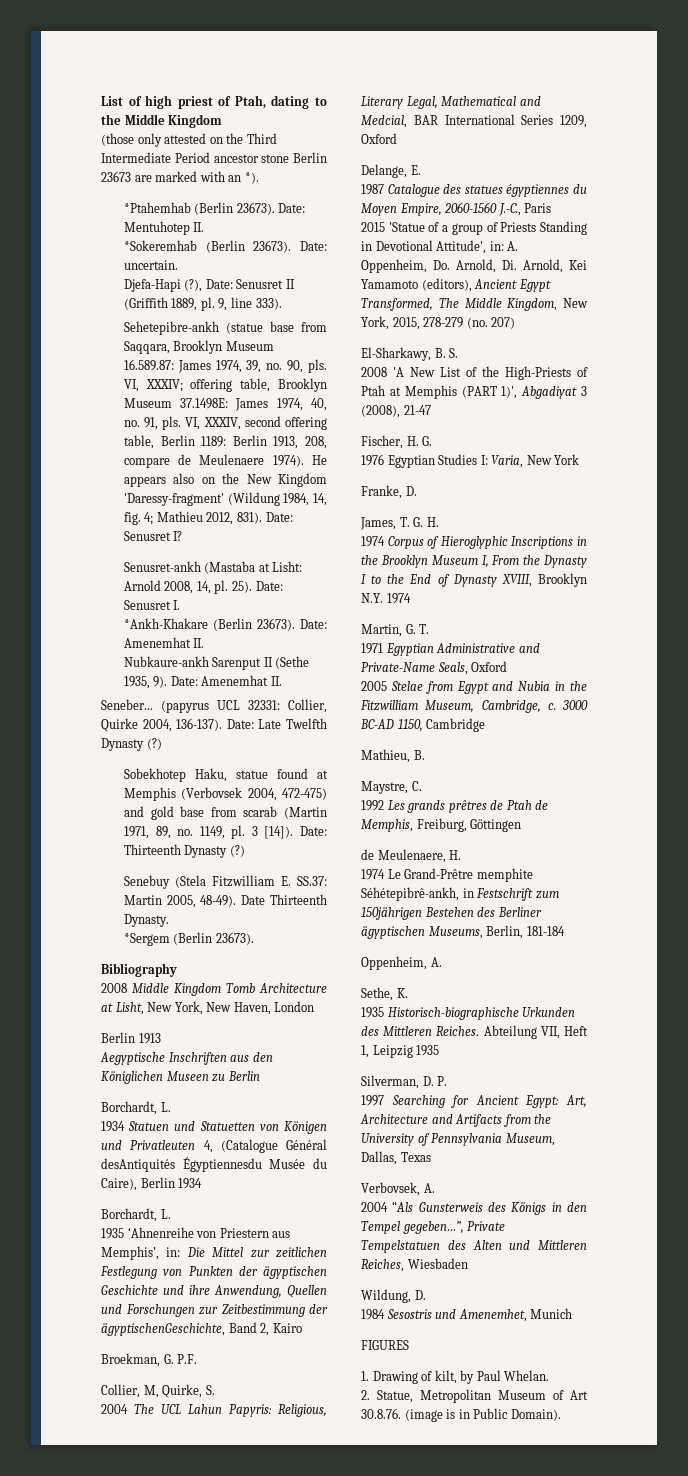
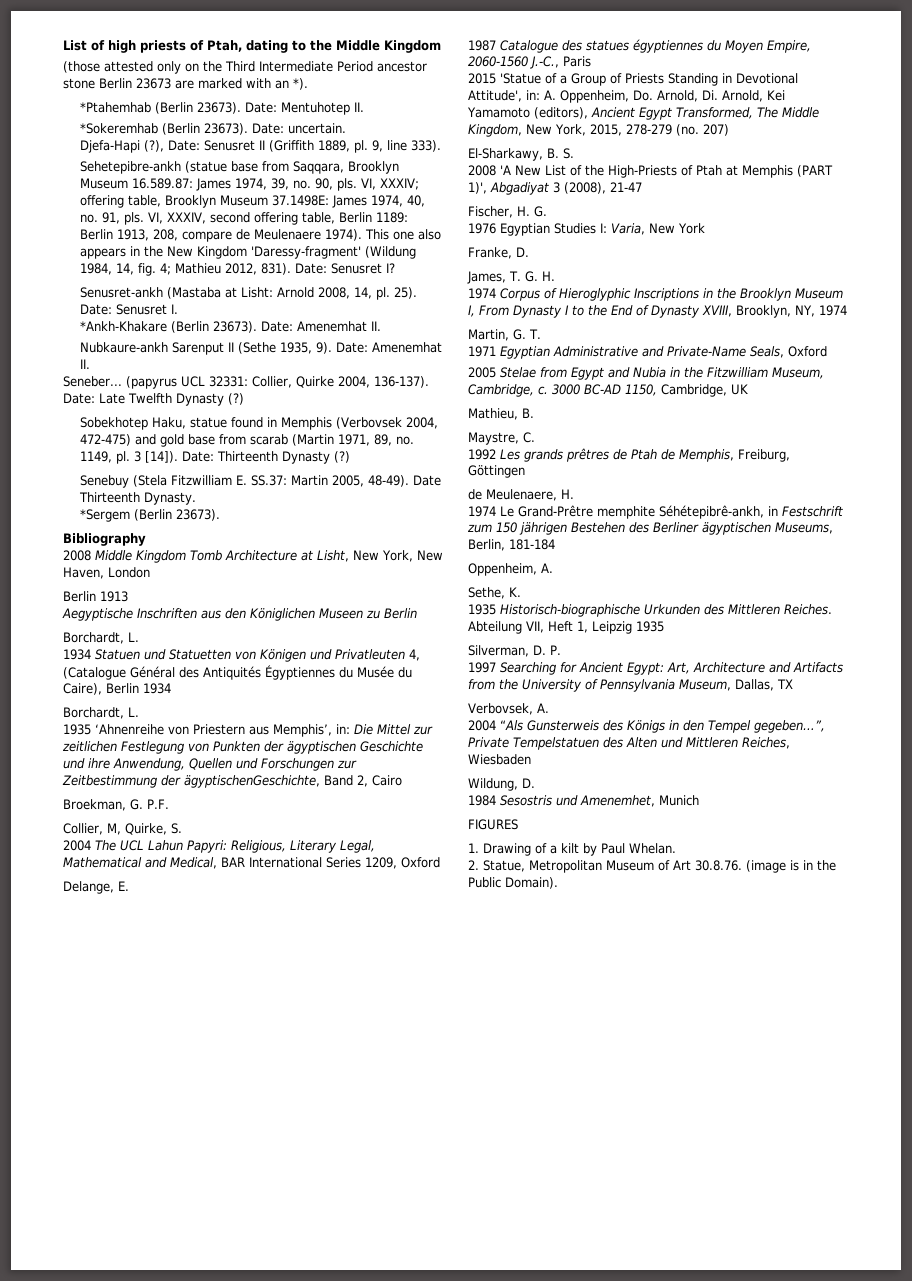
- List of high priest of Ptah, dating to the Middle Kingdom
+ List of high priests of Ptah, dating to the Middle Kingdom
- (those only attested on the Third Intermediate Period ancestor stone Berlin 23673 are marked with an *).
+ (those attested only on the Third Intermediate Period ancestor stone Berlin 23673 are marked with an *).
- He appears also on the New Kingdom 'Daressy-fragment' (Wildung 1984, 14, fig. 4; Mathieu 2012, 831).
+ This one also appears in the New Kingdom 'Daressy-fragment' (Wildung 1984, 14, fig. 4; Mathieu 2012, 831).
- Sobekhotep Haku, statue found at Memphis (Verbovsek 2004, 472-475) and gold base from scarab (Martin 1971, 89, no. 1149, pl.
+ Sobekhotep Haku, statue found in Memphis (Verbovsek 2004, 472-475) and gold base from scarab (Martin 1971, 89, no. 1149, pl.
- 1934 Statuen und Statuetten von Königen und Privatleuten 4, (Catalogue Général desAntiquités Égyptiennesdu Musée du Caire), Berlin 1934
+ 1934 Statuen und Statuetten von Königen und Privatleuten 4, (Catalogue Général des Antiquités Égyptiennes du Musée du Caire), Berlin 1934
- 1935 ‘Ahnenreihe von Priestern aus Memphis’, in: Die Mittel zur zeitlichen Festlegung von Punkten der ägyptischen Geschichte und ihre Anwendung, Quellen und Forschungen zur Zeitbestimmung der ägyptischenGeschichte, Band 2, Kairo
+ 1935 ‘Ahnenreihe von Priestern aus Memphis’, in: Die Mittel zur zeitlichen Festlegung von Punkten der ägyptischen Geschichte und ihre Anwendung, Quellen und Forschungen zur Zeitbestimmung der ägyptischenGeschichte, Band 2, Cairo
- 2004 The UCL Lahun Papyris: Religious, Literary Legal, Mathematical and Medcial, BAR International Series 1209, Oxford
+ 2004 The UCL Lahun Papyri: Religious, Literary Legal, Mathematical and Medical, BAR International Series 1209, Oxford
- 2015 'Statue of a group of Priests Standing in Devotional Attitude', in: A. Oppenheim, Do. Arnold, Di. Arnold, Kei Yamamoto (editors), Ancient Egypt Transformed, The Middle Kingdom, New York, 2015, 278-279 (no. 207)
+ 2015 'Statue of a Group of Priests Standing in Devotional Attitude', in: A. Oppenheim, Do. Arnold, Di. Arnold, Kei Yamamoto (editors), Ancient Egypt Transformed, The Middle Kingdom, New York, 2015, 278-279 (no. 207)
- 1974 Corpus of Hieroglyphic Inscriptions in the Brooklyn Museum I, From the Dynasty I to the End of Dynasty XVIII, Brooklyn N.Y. 1974
+ 1974 Corpus of Hieroglyphic Inscriptions in the Brooklyn Museum I, From Dynasty I to the End of Dynasty XVIII, Brooklyn, NY, 1974
- 3000 BC-AD 1150, Cambridge
+ 3000 BC-AD 1150, Cambridge, UK
- 1974 Le Grand-Prêtre memphite Séhétepibrê-ankh, in Festschrift zum 150jährigen Bestehen des Berliner ägyptischen Museums, Berlin, 181-184
+ 1974 Le Grand-Prêtre memphite Séhétepibrê-ankh, in Festschrift zum 150 jährigen Bestehen des Berliner ägyptischen Museums, Berlin, 181-184
- 1997 Searching for Ancient Egypt: Art, Architecture and Artifacts from the University of Pennsylvania Museum, Dallas, Texas
+ 1997 Searching for Ancient Egypt: Art, Architecture and Artifacts from the University of Pennsylvania Museum, Dallas, TX
- 1. Drawing of kilt, by Paul Whelan.
+ 1. Drawing of a kilt by Paul Whelan.
- 2. Statue, Metropolitan Museum of Art 30.8.76. (image is in Public Domain).
+ 2. Statue, Metropolitan Museum of Art 30.8.76. (image is in the Public Domain).

